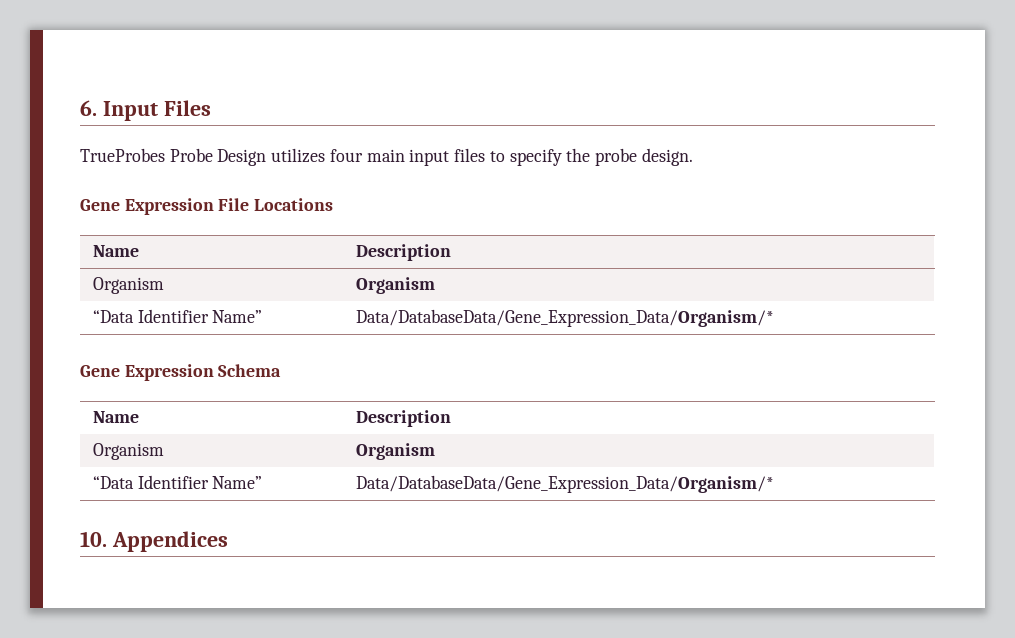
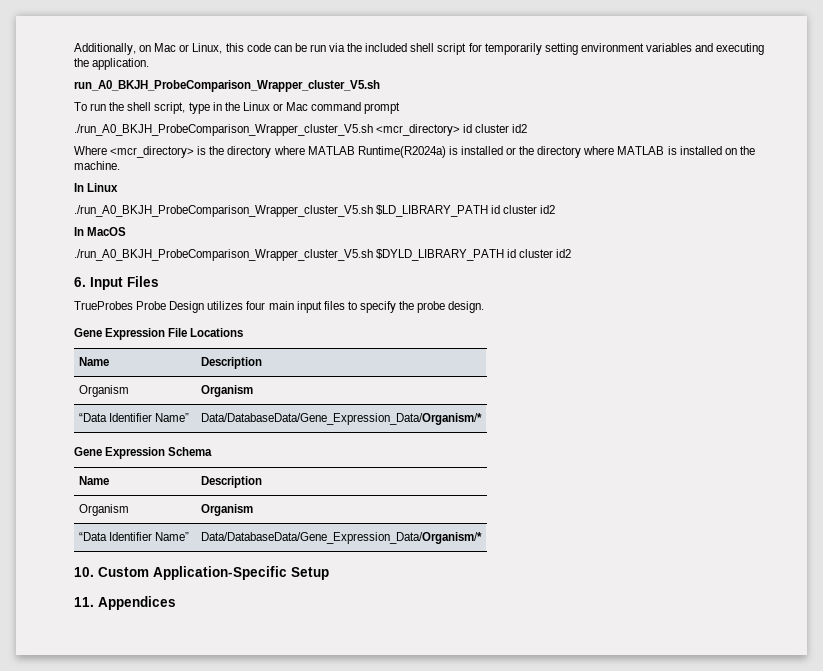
+ Additionally, on Mac or Linux, this code can be run via the included shell script for temporarily setting environment variables and executing the application.
+ run_A0_BKJH_ProbeComparison_Wrapper_cluster_V5.sh
+ To run the shell script, type in the Linux or Mac command prompt
+ ./run_A0_BKJH_ProbeComparison_Wrapper_cluster_V5.sh <mcr_directory> id cluster id2
+ Where <mcr_directory> is the directory where MATLAB Runtime(R2024a) is installed or the directory where MATLAB is installed on the machine.
+ In Linux
+ ./run_A0_BKJH_ProbeComparison_Wrapper_cluster_V5.sh $LD_LIBRARY_PATH id cluster id2
+ In MacOS
+ ./run_A0_BKJH_ProbeComparison_Wrapper_cluster_V5.sh $DYLD_LIBRARY_PATH id cluster id2
- 10. Appendices
+ 10. Custom Application-Specific Setup
+ 11. Appendices

